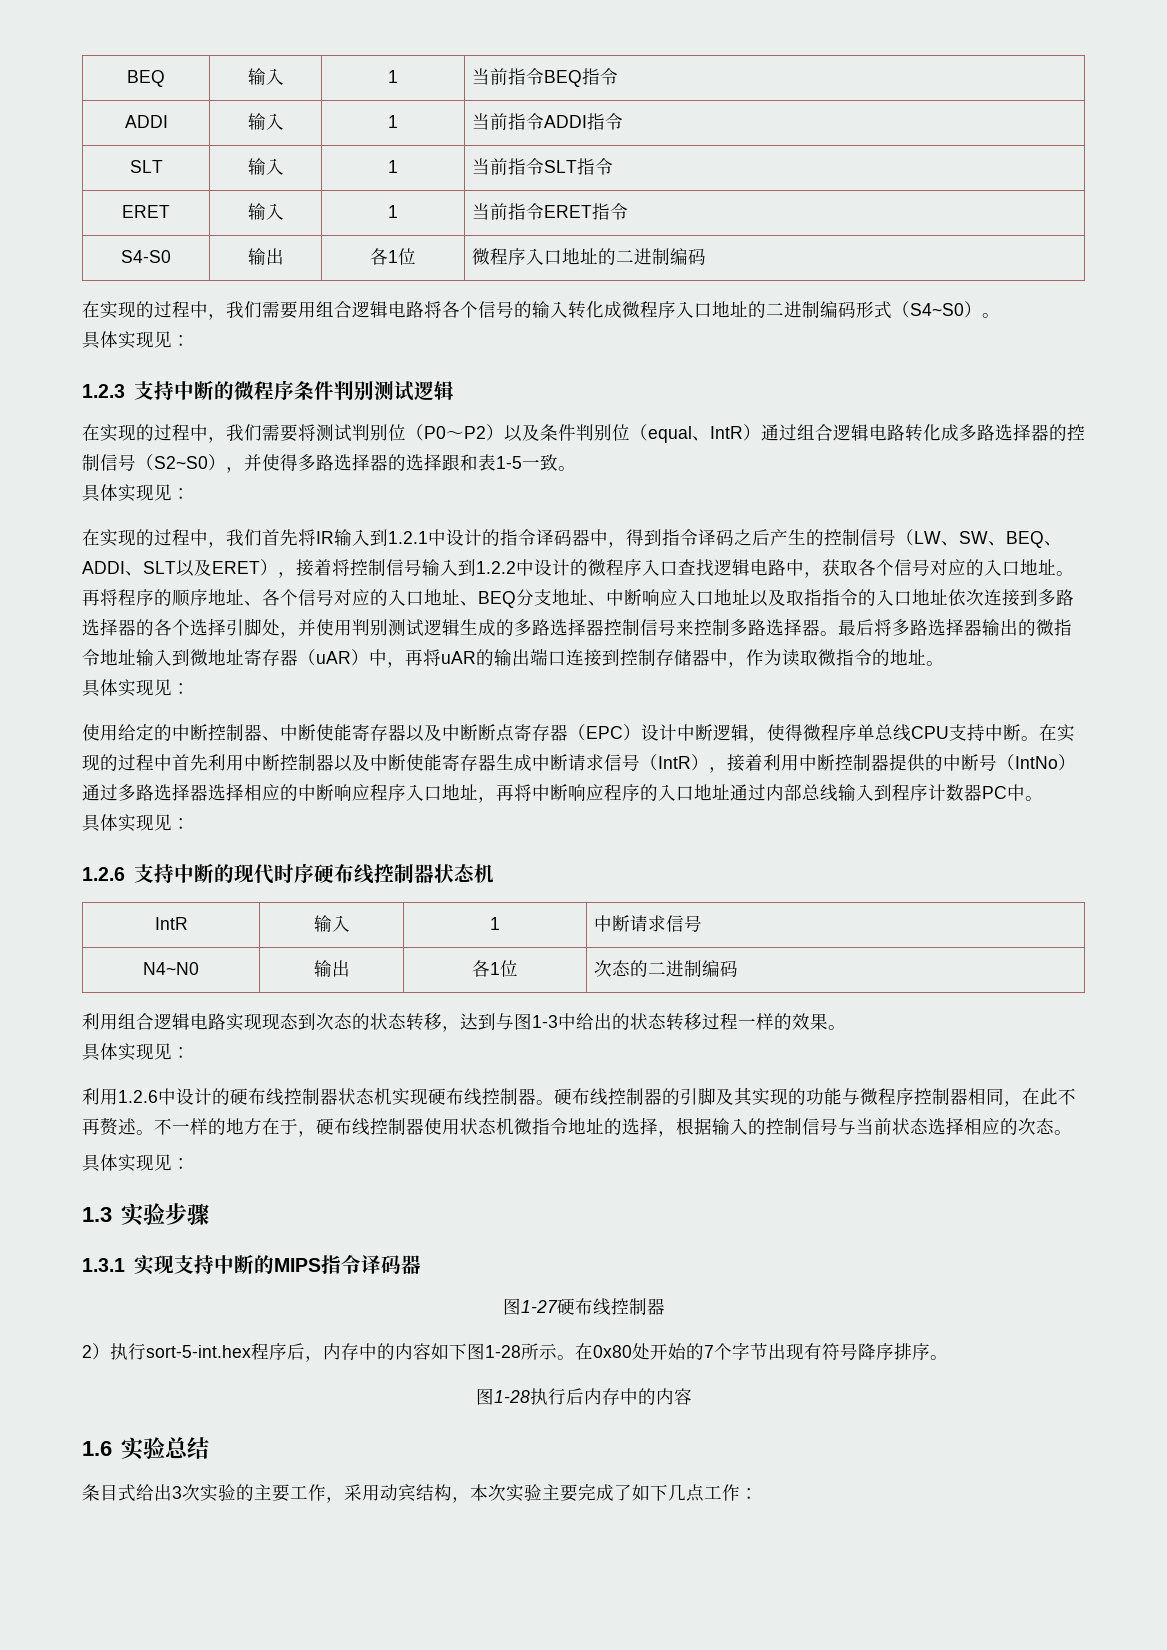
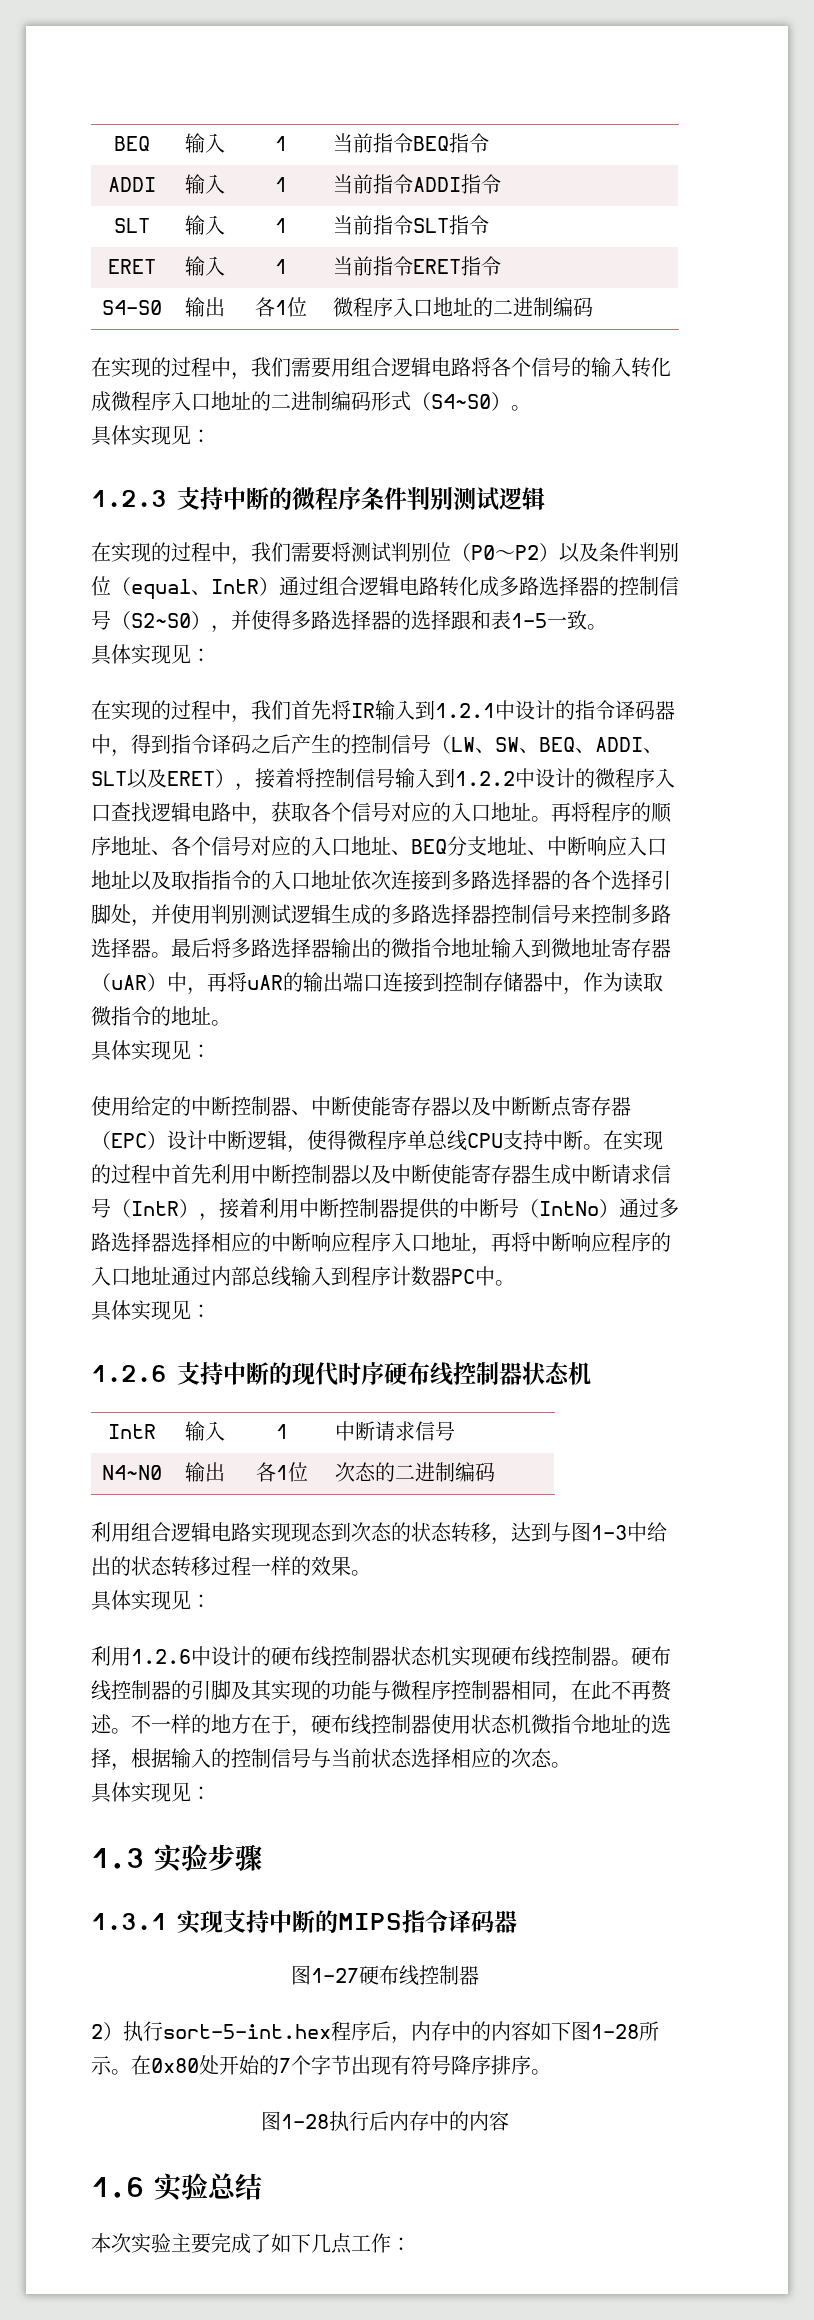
- 条目式给出3次实验的主要工作，采用动宾结构，本次实验主要完成了如下几点工作：
+ 本次实验主要完成了如下几点工作：

